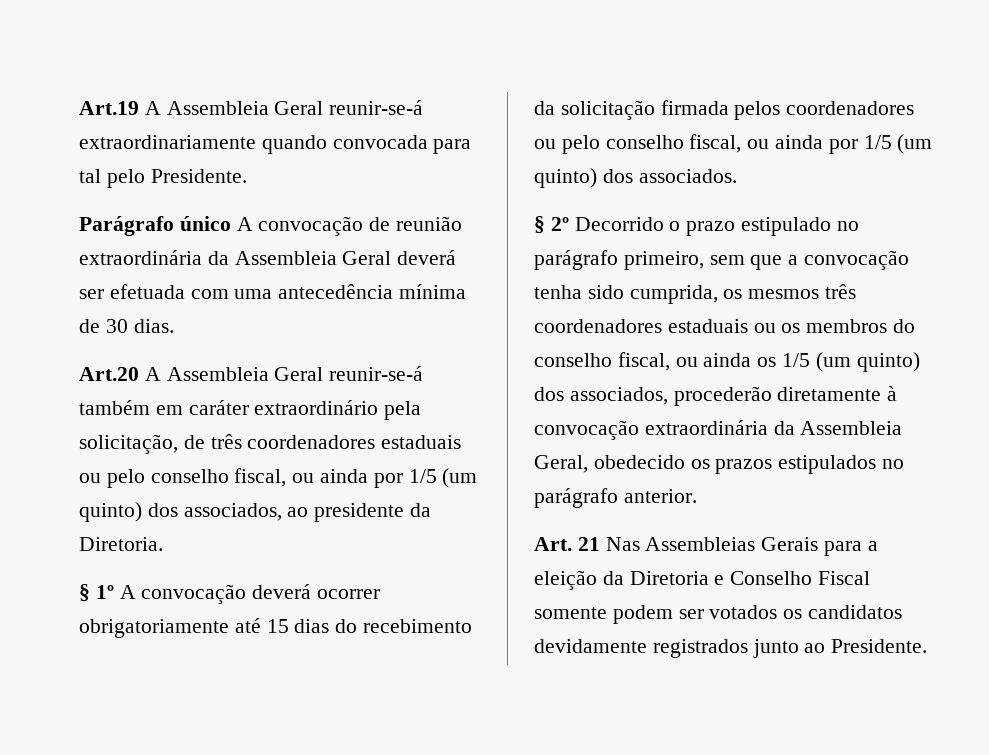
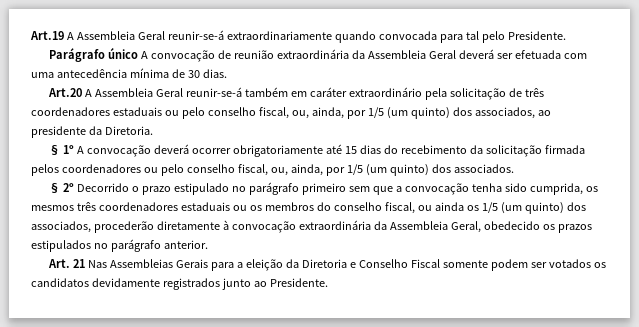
- Art.20 A Assembleia Geral reunir-se-á também em caráter extraordinário pela solicitação, de três coordenadores estaduais ou pelo conselho fiscal, ou ainda por 1/5 (um quinto) dos associados, ao presidente da Diretoria.
+ Art.20 A Assembleia Geral reunir-se-á também em caráter extraordinário pela solicitação de três coordenadores estaduais ou pelo conselho fiscal, ou, ainda, por 1/5 (um quinto) dos associados, ao presidente da Diretoria.
- § 1º A convocação deverá ocorrer obrigatoriamente até 15 dias do recebimento da solicitação firmada pelos coordenadores ou pelo conselho fiscal, ou ainda por 1/5 (um quinto) dos associados.
+ § 1º A convocação deverá ocorrer obrigatoriamente até 15 dias do recebimento da solicitação firmada pelos coordenadores ou pelo conselho fiscal, ou, ainda, por 1/5 (um quinto) dos associados.
- § 2º Decorrido o prazo estipulado no parágrafo primeiro, sem que a convocação tenha sido cumprida, os mesmos três coordenadores estaduais ou os membros do conselho fiscal, ou ainda os 1/5 (um quinto) dos associados, procederão diretamente à convocação extraordinária da Assembleia Geral, obedecido os prazos estipulados no parágrafo anterior.
+ § 2º Decorrido o prazo estipulado no parágrafo primeiro sem que a convocação tenha sido cumprida, os mesmos três coordenadores estaduais ou os membros do conselho fiscal, ou ainda os 1/5 (um quinto) dos associados, procederão diretamente à convocação extraordinária da Assembleia Geral, obedecido os prazos estipulados no parágrafo anterior.

